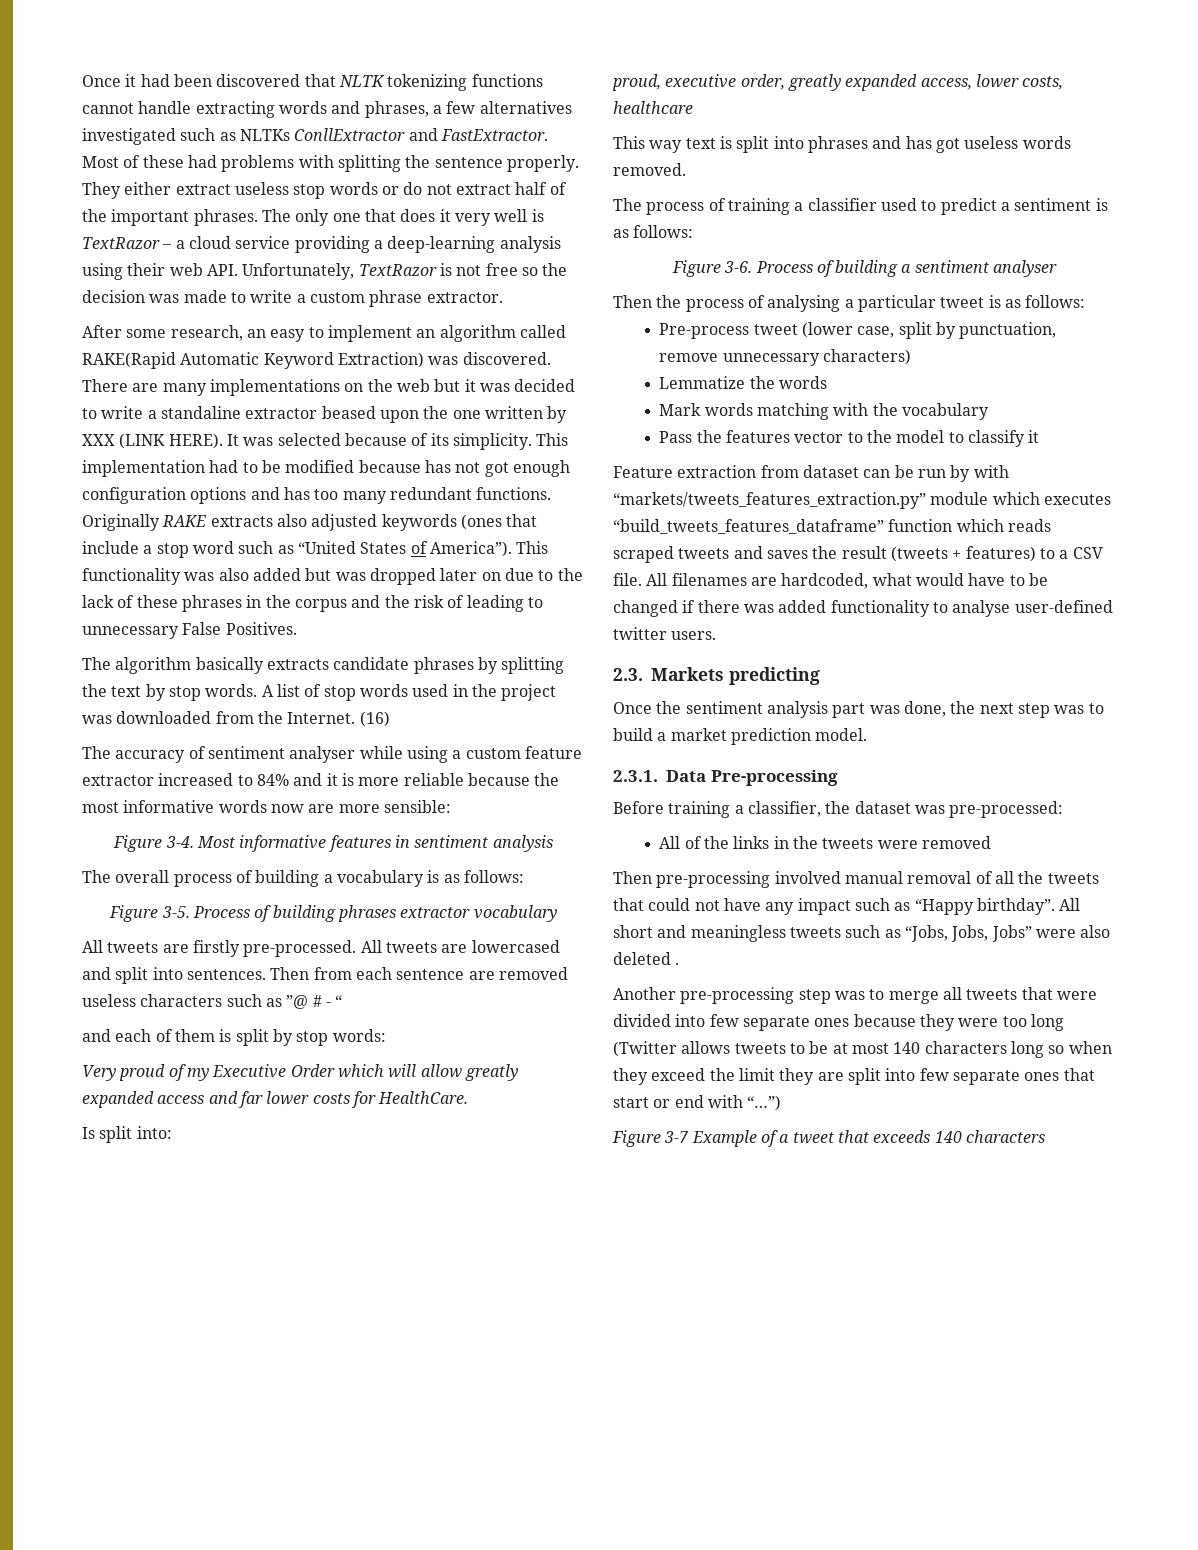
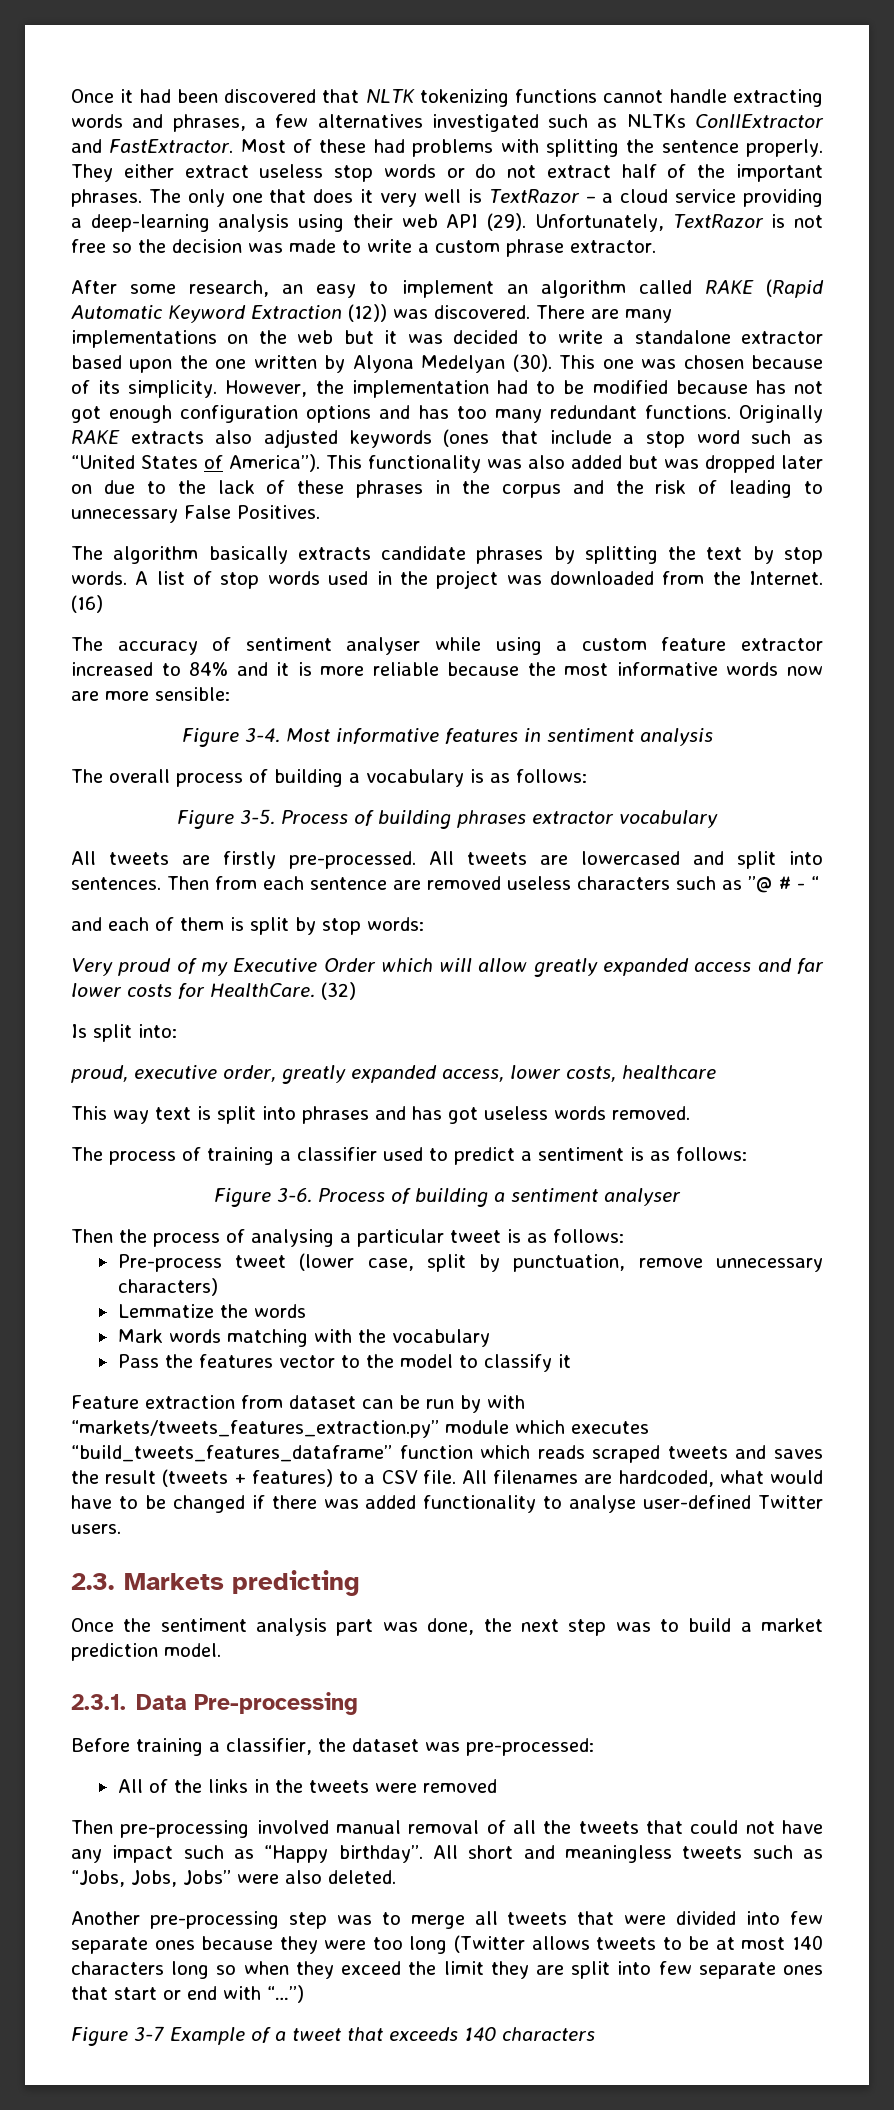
- The only one that does it very well is TextRazor – a cloud service providing a deep-learning analysis using their web API. Unfortunately, TextRazor is not free so the decision was made to write a custom phrase extractor.
+ The only one that does it very well is TextRazor – a cloud service providing a deep-learning analysis using their web API (29). Unfortunately, TextRazor is not free so the decision was made to write a custom phrase extractor.
- After some research, an easy to implement an algorithm called RAKE(Rapid Automatic Keyword Extraction) was discovered.
+ After some research, an easy to implement an algorithm called RAKE (Rapid Automatic Keyword Extraction (12)) was discovered.
- There are many implementations on the web but it was decided to write a standaline extractor beased upon the one written by XXX (LINK HERE). It was selected because of its simplicity.
+ There are many implementations on the web but it was decided to write a standalone extractor based upon the one written by Alyona Medelyan (30). This one was chosen because of its simplicity.
- This implementation had to be modified because has not got enough configuration options and has too many redundant functions.
+ However, the implementation had to be modified because has not got enough configuration options and has too many redundant functions.
+ (32)
- All filenames are hardcoded, what would have to be changed if there was added functionality to analyse user-defined twitter users.
+ All filenames are hardcoded, what would have to be changed if there was added functionality to analyse user-defined Twitter users.
- All short and meaningless tweets such as “Jobs, Jobs, Jobs” were also deleted .
+ All short and meaningless tweets such as “Jobs, Jobs, Jobs” were also deleted.

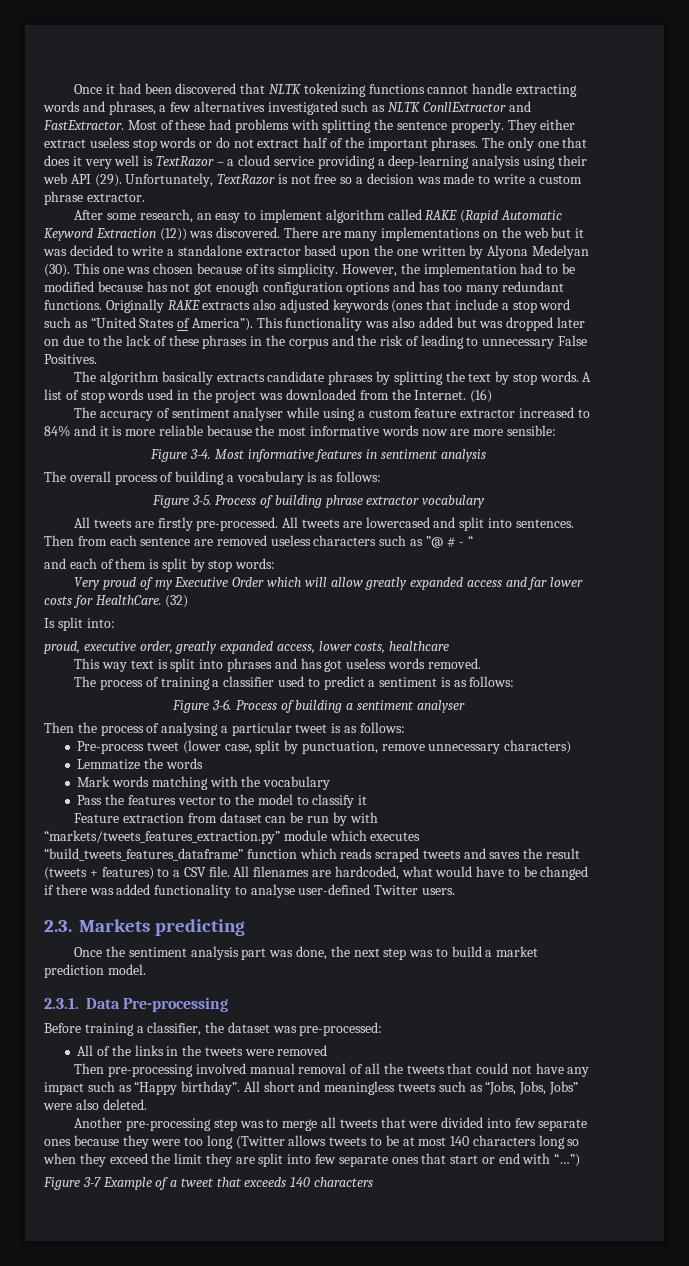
- Once it had been discovered that NLTK tokenizing functions cannot handle extracting words and phrases, a few alternatives investigated such as NLTKs ConllExtractor and FastExtractor.
+ Once it had been discovered that NLTK tokenizing functions cannot handle extracting words and phrases, a few alternatives investigated such as NLTK ConllExtractor and FastExtractor.
- Unfortunately, TextRazor is not free so the decision was made to write a custom phrase extractor.
+ Unfortunately, TextRazor is not free so a decision was made to write a custom phrase extractor.
- After some research, an easy to implement an algorithm called RAKE (Rapid Automatic Keyword Extraction (12)) was discovered.
+ After some research, an easy to implement algorithm called RAKE (Rapid Automatic Keyword Extraction (12)) was discovered.
- Process of building phrases extractor vocabulary
+ Process of building phrase extractor vocabulary

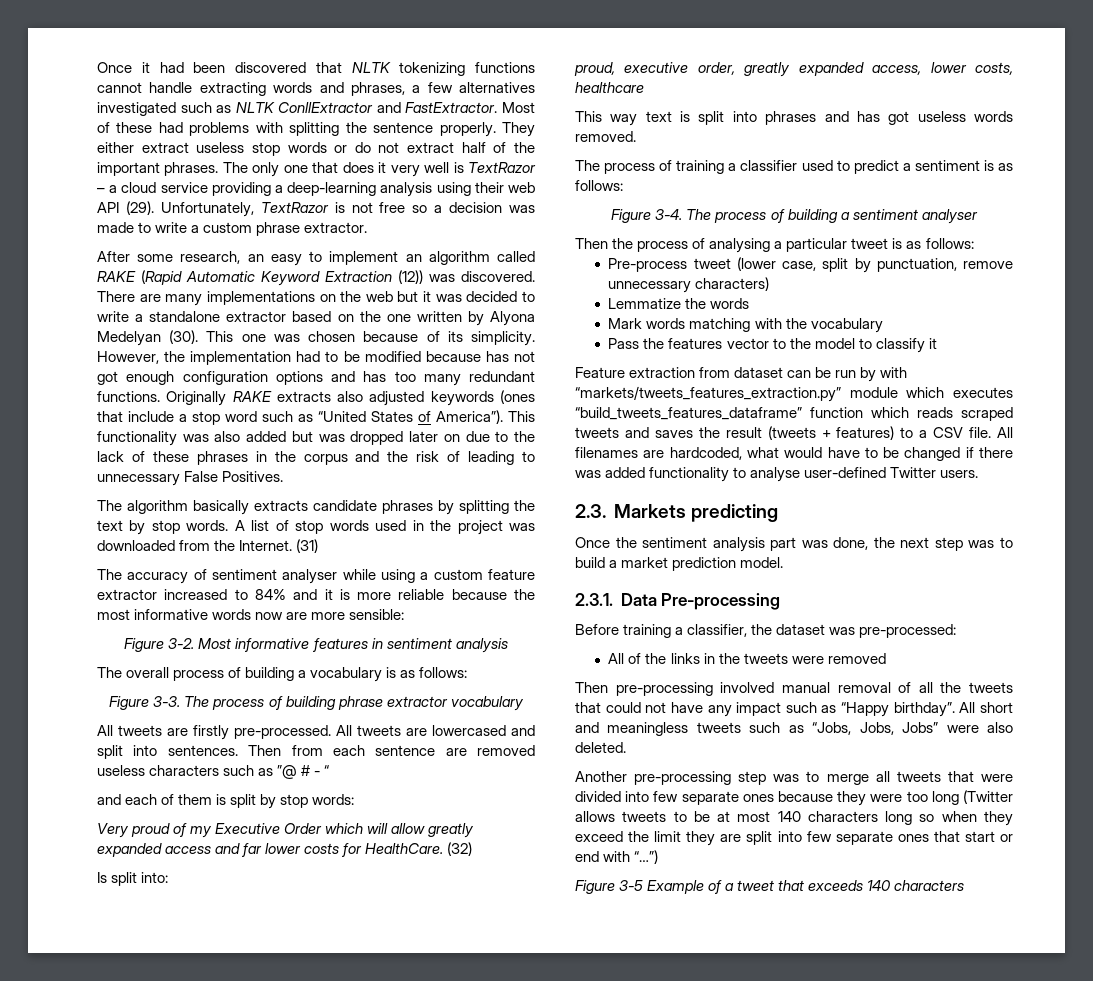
- After some research, an easy to implement algorithm called RAKE (Rapid Automatic Keyword Extraction (12)) was discovered.
+ After some research, an easy to implement an algorithm called RAKE (Rapid Automatic Keyword Extraction (12)) was discovered.
- There are many implementations on the web but it was decided to write a standalone extractor based upon the one written by Alyona Medelyan (30).
+ There are many implementations on the web but it was decided to write a standalone extractor based on the one written by Alyona Medelyan (30).
- (16)
+ (31)
- Figure 3-4.
+ Figure 3-2.
- Figure 3-5. Process of building phrase extractor vocabulary
+ Figure 3-3. The process of building phrase extractor vocabulary
- Figure 3-6. Process of building a sentiment analyser
+ Figure 3-4. The process of building a sentiment analyser
- Figure 3-7 Example of a tweet that exceeds 140 characters
+ Figure 3-5 Example of a tweet that exceeds 140 characters

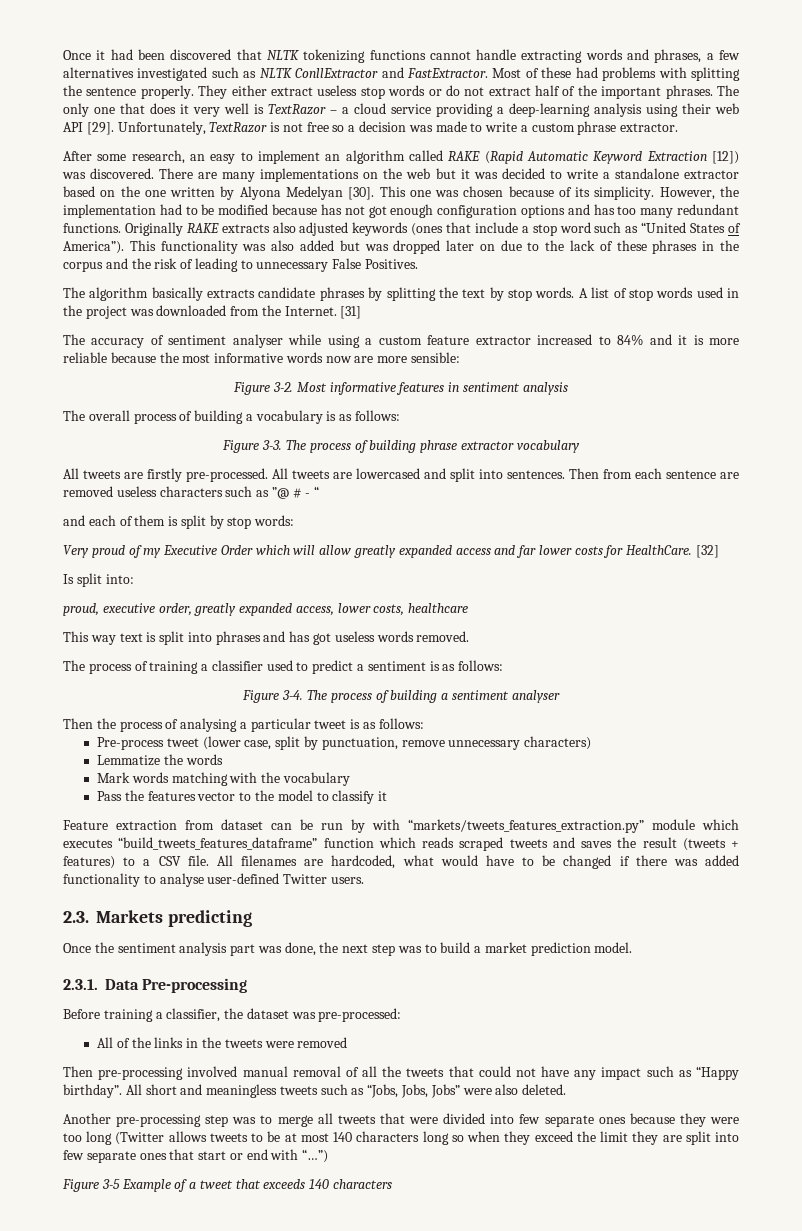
- The only one that does it very well is TextRazor – a cloud service providing a deep-learning analysis using their web API (29).
+ The only one that does it very well is TextRazor – a cloud service providing a deep-learning analysis using their web API [29].
- After some research, an easy to implement an algorithm called RAKE (Rapid Automatic Keyword Extraction (12)) was discovered.
+ After some research, an easy to implement an algorithm called RAKE (Rapid Automatic Keyword Extraction [12]) was discovered.
- There are many implementations on the web but it was decided to write a standalone extractor based on the one written by Alyona Medelyan (30).
+ There are many implementations on the web but it was decided to write a standalone extractor based on the one written by Alyona Medelyan [30].
- (31)
+ [31]
- (32)
+ [32]

